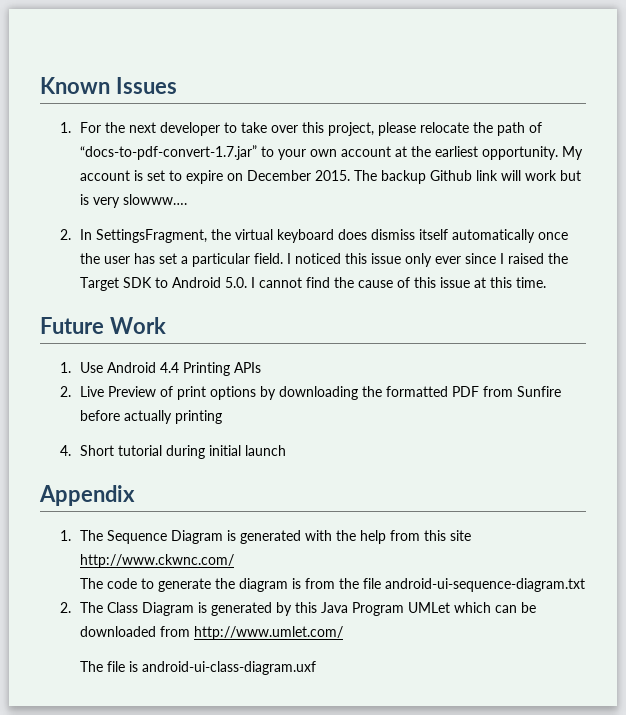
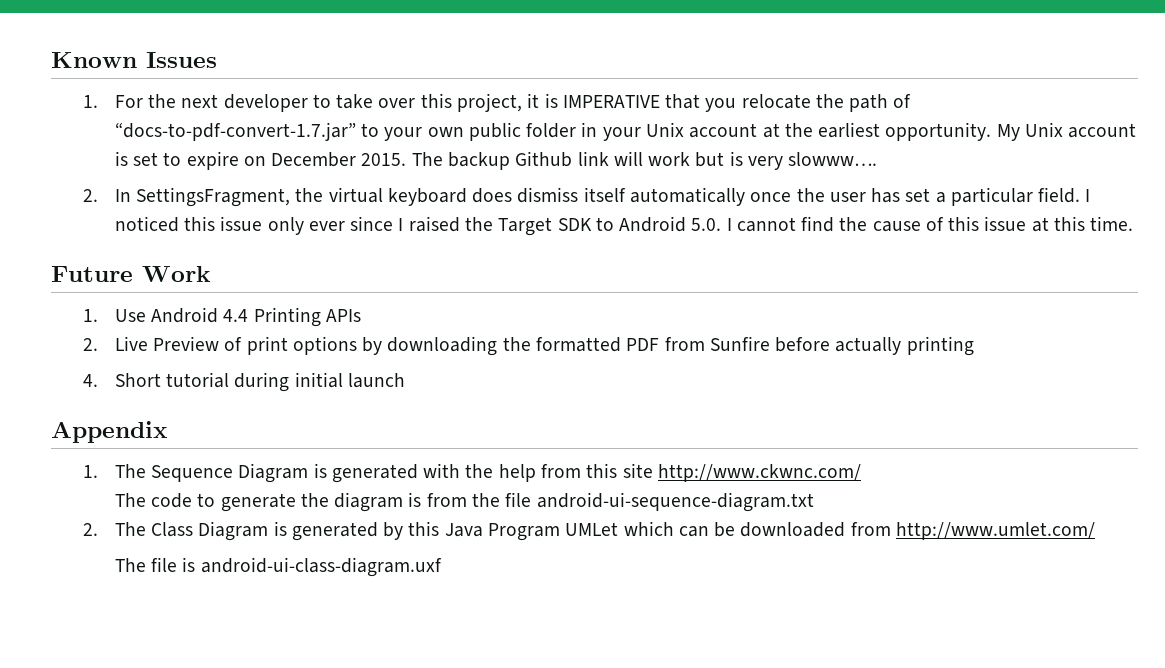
- 1. For the next developer to take over this project, please relocate the path of “docs-to-pdf-convert-1.7.jar” to your own account at the earliest opportunity.
+ 1. For the next developer to take over this project, it is IMPERATIVE that you relocate the path of “docs-to-pdf-convert-1.7.jar” to your own public folder in your Unix account at the earliest opportunity.
- My account is set to expire on December 2015.
+ My Unix account is set to expire on December 2015.

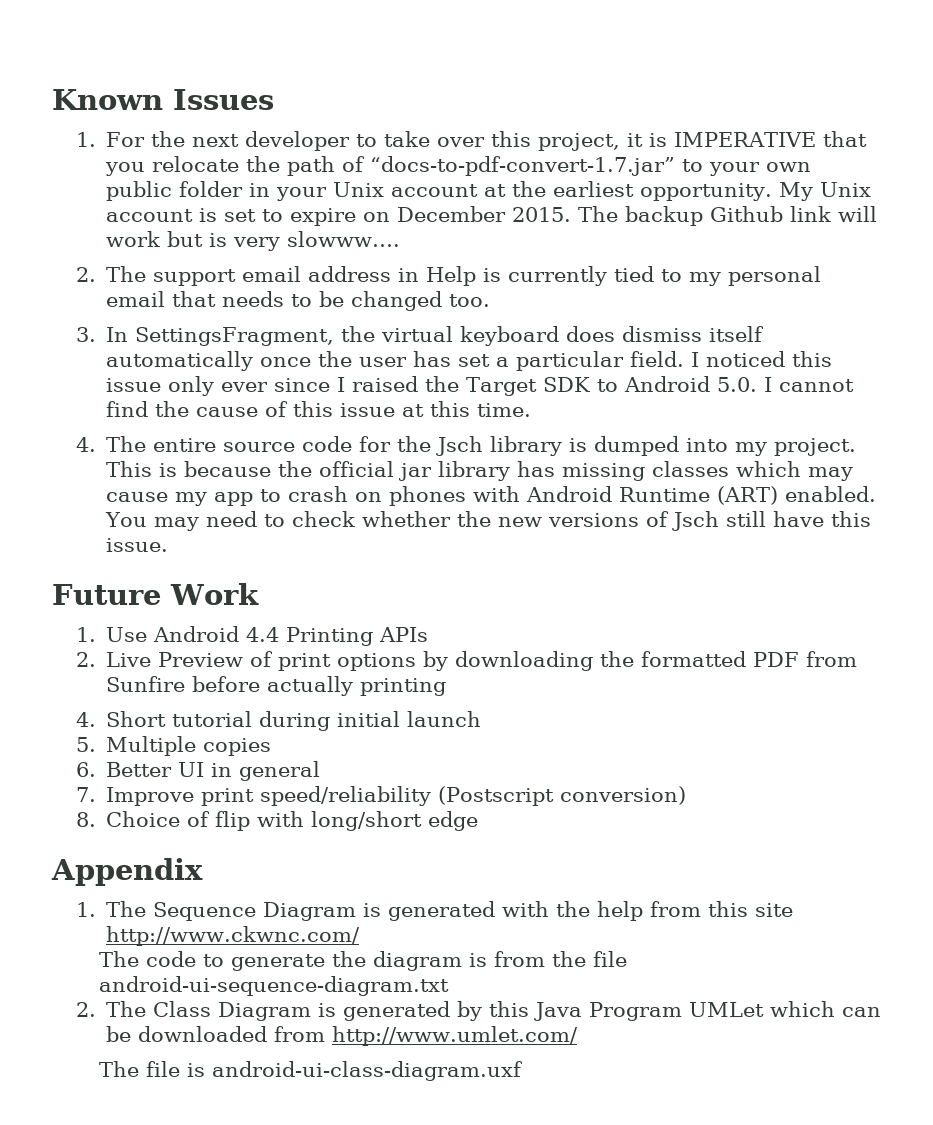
- 2. In SettingsFragment, the virtual keyboard does dismiss itself automatically once the user has set a particular field.
+ 2. The support email address in Help is currently tied to my personal email that needs to be changed too.
+ 3. In SettingsFragment, the virtual keyboard does dismiss itself automatically once the user has set a particular field.
+ 4. The entire source code for the Jsch library is dumped into my project. This is because the official jar library has missing classes which may cause my app to crash on phones with Android Runtime (ART) enabled. You may need to check whether the new versions of Jsch still have this issue.
+ 5. Multiple copies
+ 6. Better UI in general
+ 7. Improve print speed/reliability (Postscript conversion)
+ 8. Choice of flip with long/short edge

